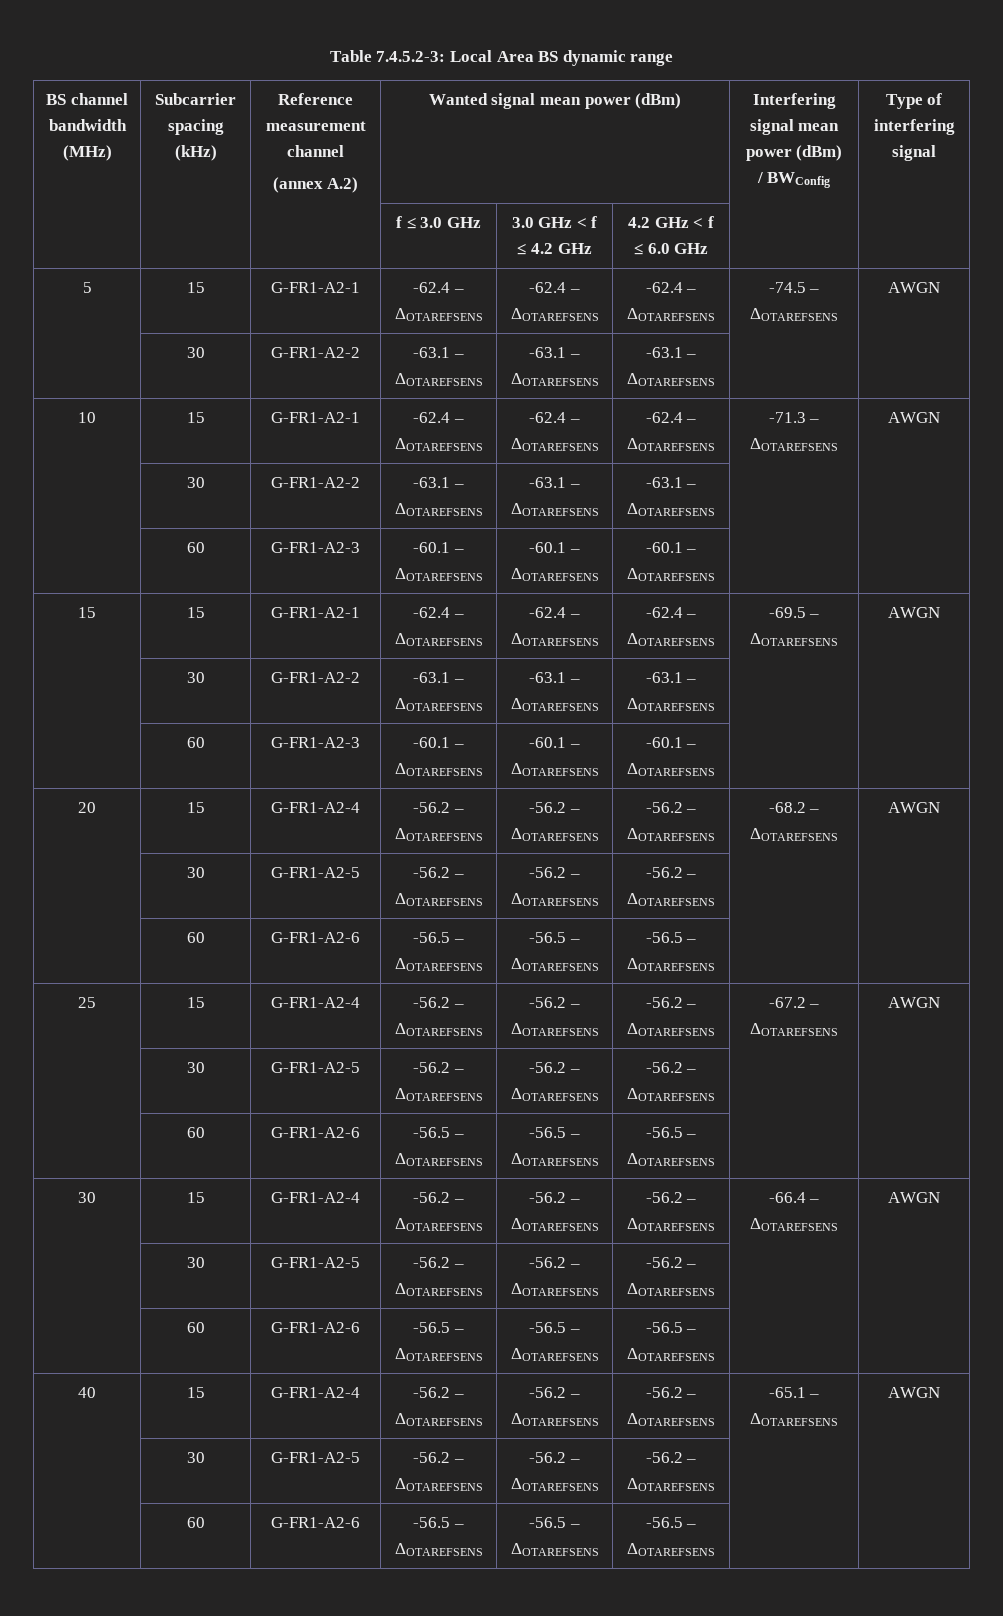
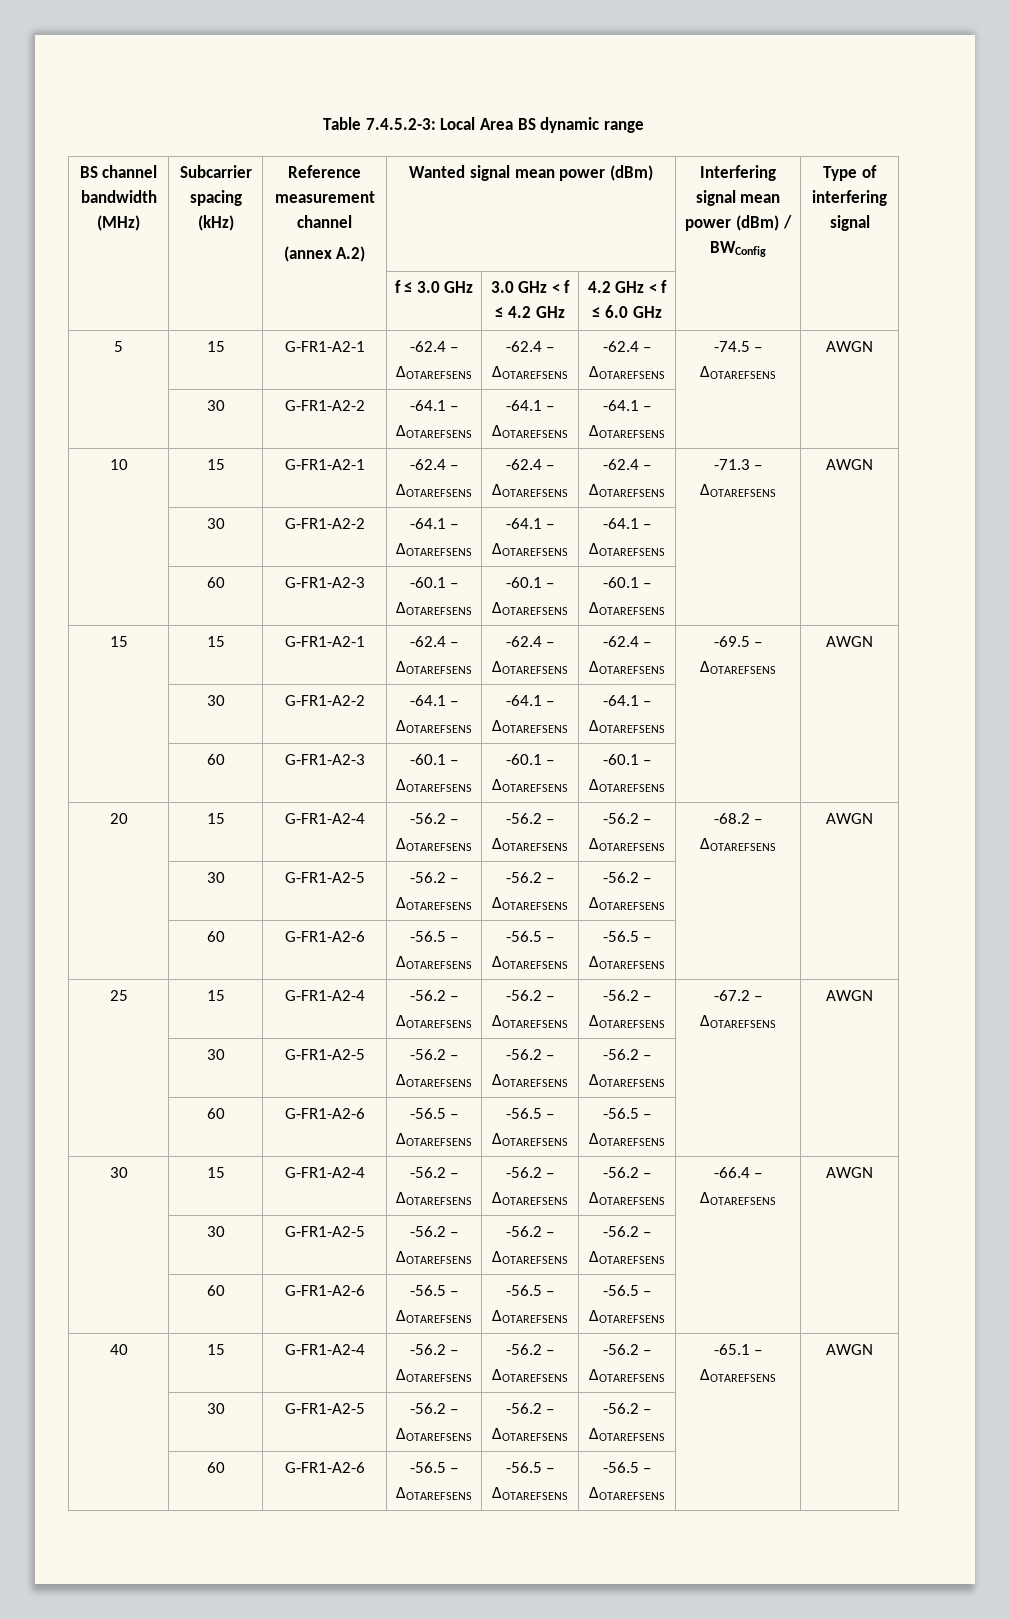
  5 | 15 | G-FR1-A2-1 | -62.4 – ΔOTAREFSENS | -62.4 – ΔOTAREFSENS | -62.4 – ΔOTAREFSENS | -74.5 – ΔOTAREFSENS | AWGN
- | 30 | G-FR1-A2-2 | -63.1 – ΔOTAREFSENS | -63.1 – ΔOTAREFSENS | -63.1 – ΔOTAREFSENS | |
+ | 30 | G-FR1-A2-2 | -64.1 – ΔOTAREFSENS | -64.1 – ΔOTAREFSENS | -64.1 – ΔOTAREFSENS | |
  10 | 15 | G-FR1-A2-1 | -62.4 – ΔOTAREFSENS | -62.4 – ΔOTAREFSENS | -62.4 – ΔOTAREFSENS | -71.3 – ΔOTAREFSENS | AWGN
- | 30 | G-FR1-A2-2 | -63.1 – ΔOTAREFSENS | -63.1 – ΔOTAREFSENS | -63.1 – ΔOTAREFSENS | |
+ | 30 | G-FR1-A2-2 | -64.1 – ΔOTAREFSENS | -64.1 – ΔOTAREFSENS | -64.1 – ΔOTAREFSENS | |
  15 | 15 | G-FR1-A2-1 | -62.4 – ΔOTAREFSENS | -62.4 – ΔOTAREFSENS | -62.4 – ΔOTAREFSENS | -69.5 – ΔOTAREFSENS | AWGN
- | 30 | G-FR1-A2-2 | -63.1 – ΔOTAREFSENS | -63.1 – ΔOTAREFSENS | -63.1 – ΔOTAREFSENS | |
+ | 30 | G-FR1-A2-2 | -64.1 – ΔOTAREFSENS | -64.1 – ΔOTAREFSENS | -64.1 – ΔOTAREFSENS | |

